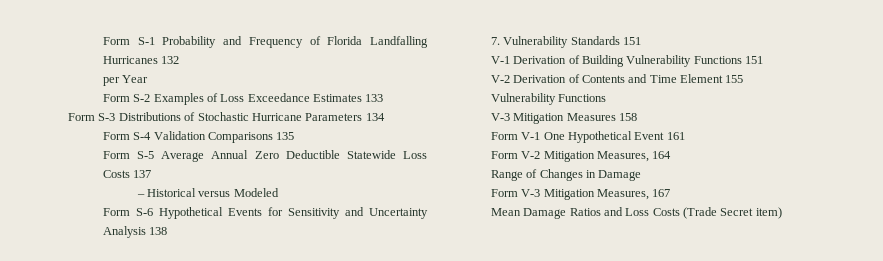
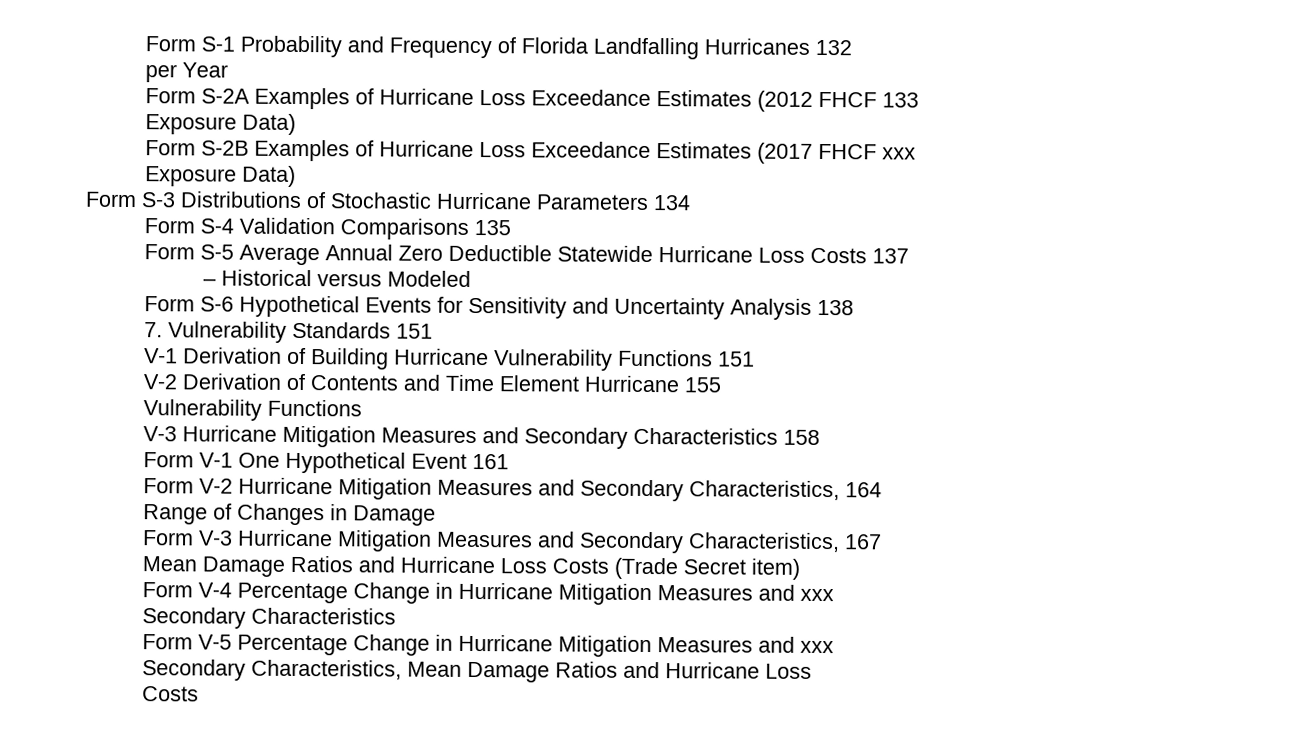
- Form S-2 Examples of Loss Exceedance Estimates 133
+ Form S-2A Examples of Hurricane Loss Exceedance Estimates (2012 FHCF 133
+ Exposure Data)
+ Form S-2B Examples of Hurricane Loss Exceedance Estimates (2017 FHCF xxx
+ Exposure Data)
- Form S-5 Average Annual Zero Deductible Statewide Loss Costs 137
+ Form S-5 Average Annual Zero Deductible Statewide Hurricane Loss Costs 137
- V-1 Derivation of Building Vulnerability Functions 151
+ V-1 Derivation of Building Hurricane Vulnerability Functions 151
- V-2 Derivation of Contents and Time Element 155
+ V-2 Derivation of Contents and Time Element Hurricane 155
- V-3 Mitigation Measures 158
+ V-3 Hurricane Mitigation Measures and Secondary Characteristics 158
- Form V-2 Mitigation Measures, 164
+ Form V-2 Hurricane Mitigation Measures and Secondary Characteristics, 164
- Form V-3 Mitigation Measures, 167
+ Form V-3 Hurricane Mitigation Measures and Secondary Characteristics, 167
- Mean Damage Ratios and Loss Costs (Trade Secret item)
+ Mean Damage Ratios and Hurricane Loss Costs (Trade Secret item)
+ Form V-4 Percentage Change in Hurricane Mitigation Measures and xxx
+ Secondary Characteristics
+ Form V-5 Percentage Change in Hurricane Mitigation Measures and xxx
+ Secondary Characteristics, Mean Damage Ratios and Hurricane Loss
+ Costs

